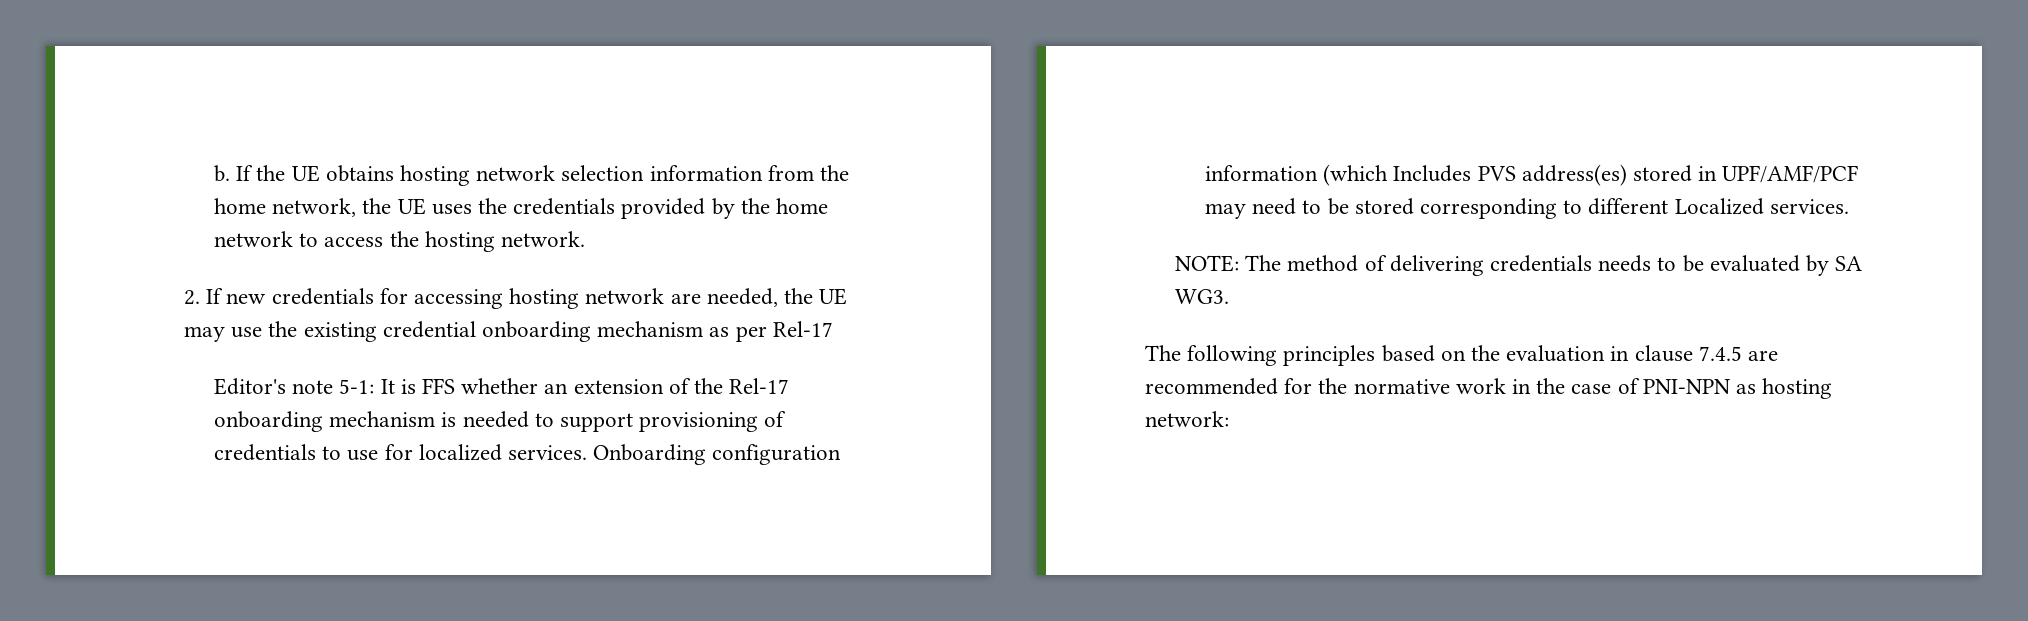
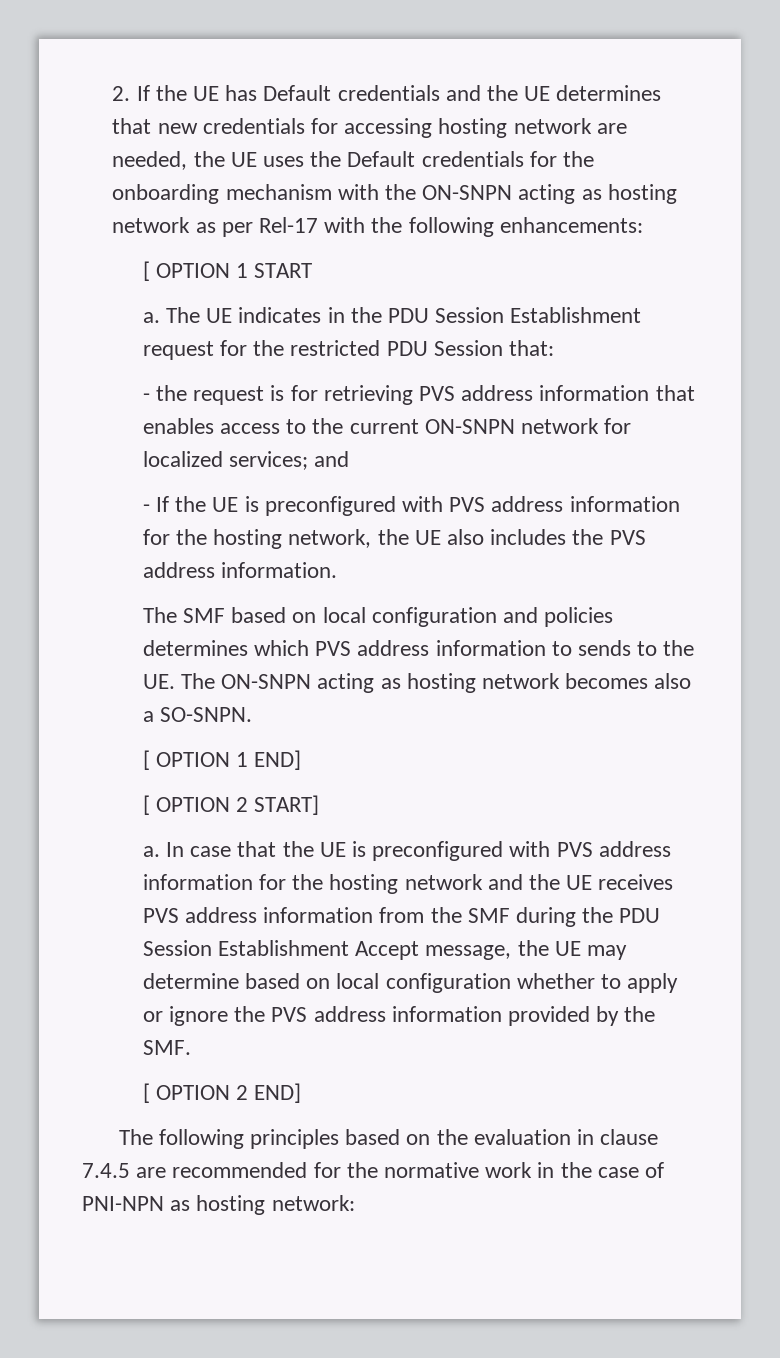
- b. If the UE obtains hosting network selection information from the home network, the UE uses the credentials provided by the home network to access the hosting network.
- 2. If new credentials for accessing hosting network are needed, the UE may use the existing credential onboarding mechanism as per Rel-17
- Editor's note 5-1: It is FFS whether an extension of the Rel-17 onboarding mechanism is needed to support provisioning of credentials to use for localized services. Onboarding configuration information (which Includes PVS address(es) stored in UPF/AMF/PCF may need to be stored corresponding to different Localized services.
- NOTE: The method of delivering credentials needs to be evaluated by SA WG3.
+ 2. If the UE has Default credentials and the UE determines that new credentials for accessing hosting network are needed, the UE uses the Default credentials for the onboarding mechanism with the ON-SNPN acting as hosting network as per Rel-17 with the following enhancements:
+ [ OPTION 1 START
+ a. The UE indicates in the PDU Session Establishment request for the restricted PDU Session that:
+ - the request is for retrieving PVS address information that enables access to the current ON-SNPN network for localized services; and
+ - If the UE is preconfigured with PVS address information for the hosting network, the UE also includes the PVS address information.
+ The SMF based on local configuration and policies determines which PVS address information to sends to the UE. The ON-SNPN acting as hosting network becomes also a SO-SNPN.
+ [ OPTION 1 END]
+ [ OPTION 2 START]
+ a. In case that the UE is preconfigured with PVS address information for the hosting network and the UE receives PVS address information from the SMF during the PDU Session Establishment Accept message, the UE may determine based on local configuration whether to apply or ignore the PVS address information provided by the SMF.
+ [ OPTION 2 END]

